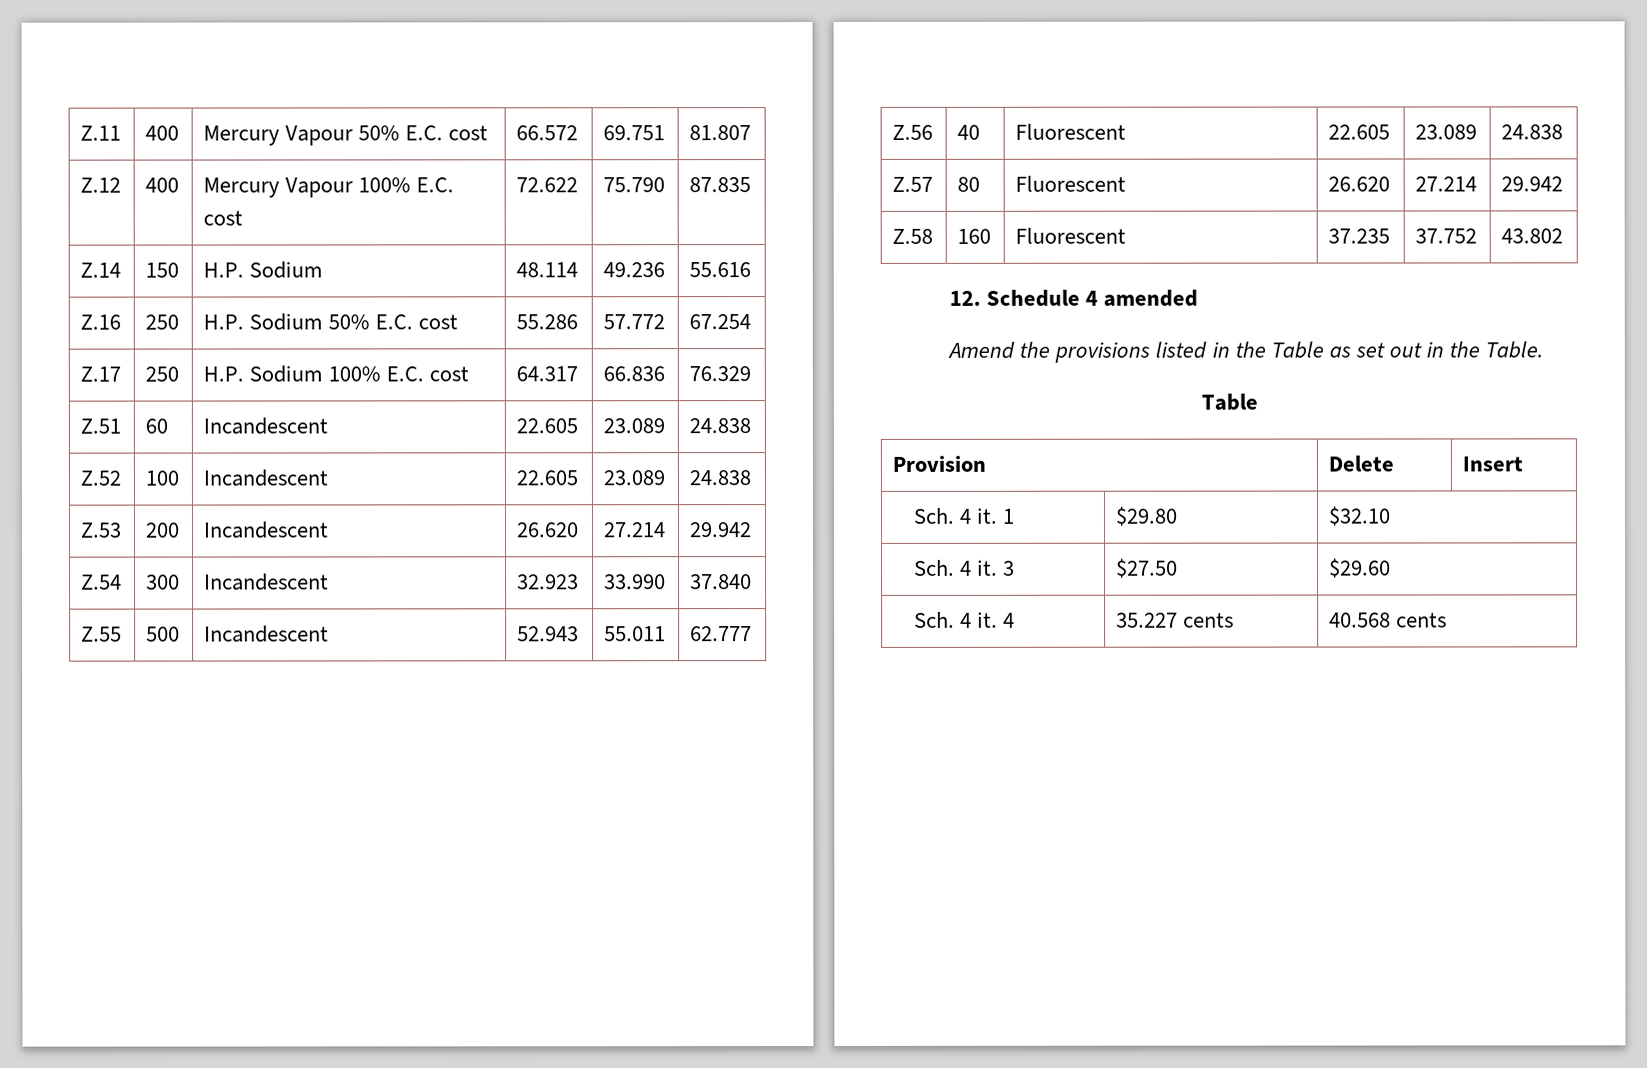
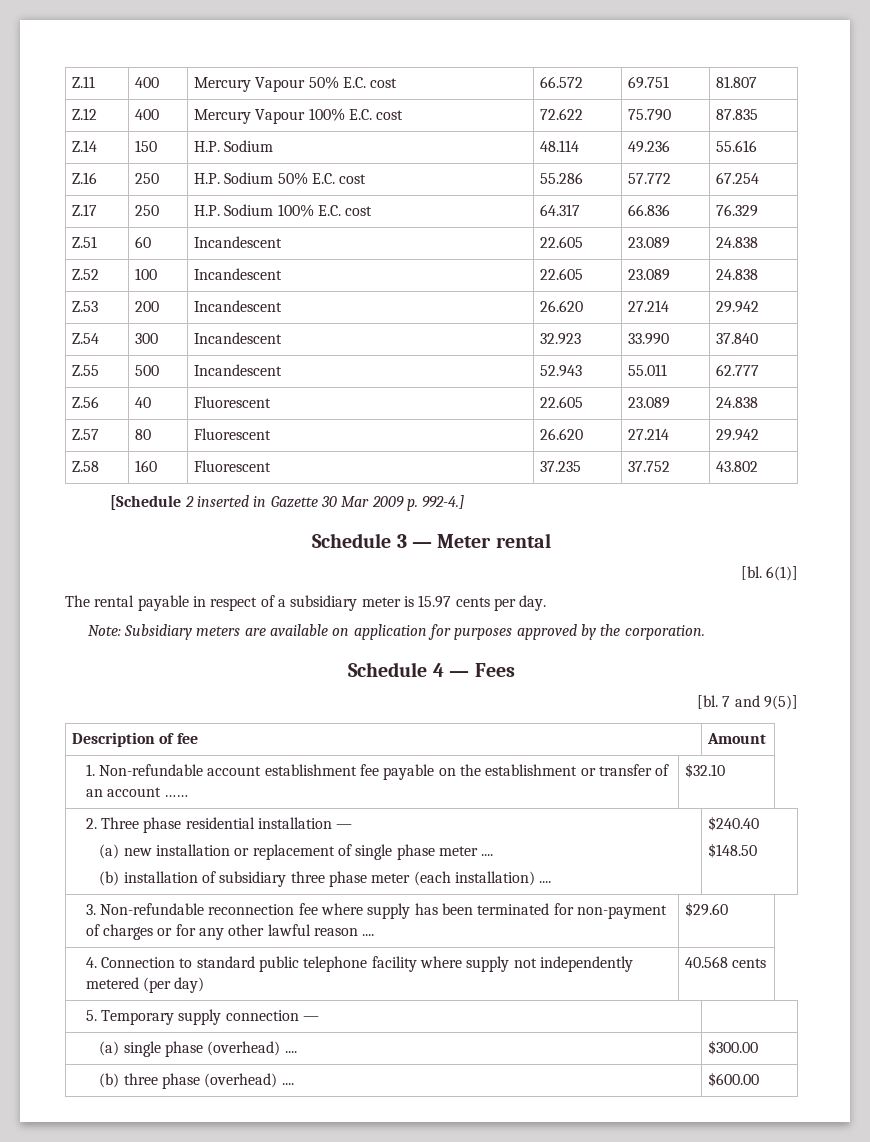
- 12. Schedule 4 amended
- Amend the provisions listed in the Table as set out in the Table.
- Table
- Provision | Delete | Insert
- Sch. 4 it. 1 | $29.80 | $32.10
- Sch. 4 it. 3 | $27.50 | $29.60
- Sch. 4 it. 4 | 35.227 cents | 40.568 cents
+ [Schedule 2 inserted in Gazette 30 Mar 2009 p. 992-4.]
+ Schedule 3 — Meter rental
+ [bl. 6(1)]
+ The rental payable in respect of a subsidiary meter is 15.97 cents per day.
+ Note: Subsidiary meters are available on application for purposes approved by the corporation.
+ Schedule 4 — Fees
+ [bl. 7 and 9(5)]
+ Description of fee | Amount
+ 1. Non-refundable account establishment fee payable on the establishment or transfer of an account …… | $32.10
+ 2. Three phase residential installation —
+ (a) new installation or replacement of single phase meter ....
+ (b) installation of subsidiary three phase meter (each installation) .... | $240.40
+ $148.50
+ 3. Non-refundable reconnection fee where supply has been terminated for non-payment of charges or for any other lawful reason .... | $29.60
+ 4. Connection to standard public telephone facility where supply not independently metered (per day) | 40.568 cents
+ 5. Temporary supply connection — |
+ (a) single phase (overhead) .... | $300.00
+ (b) three phase (overhead) .... | $600.00

